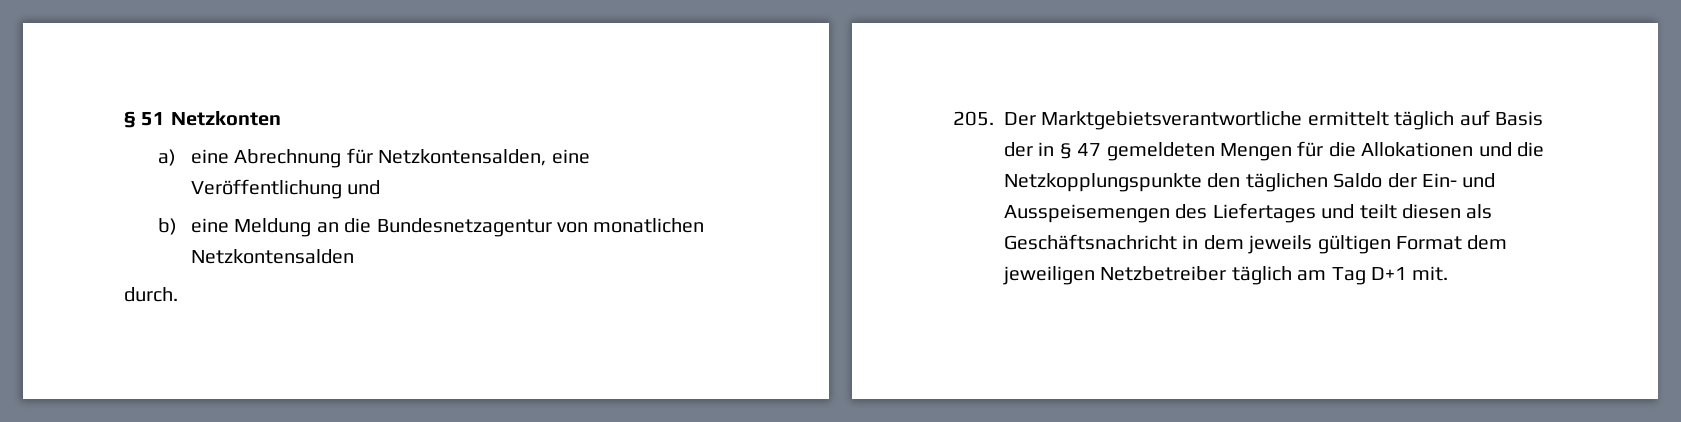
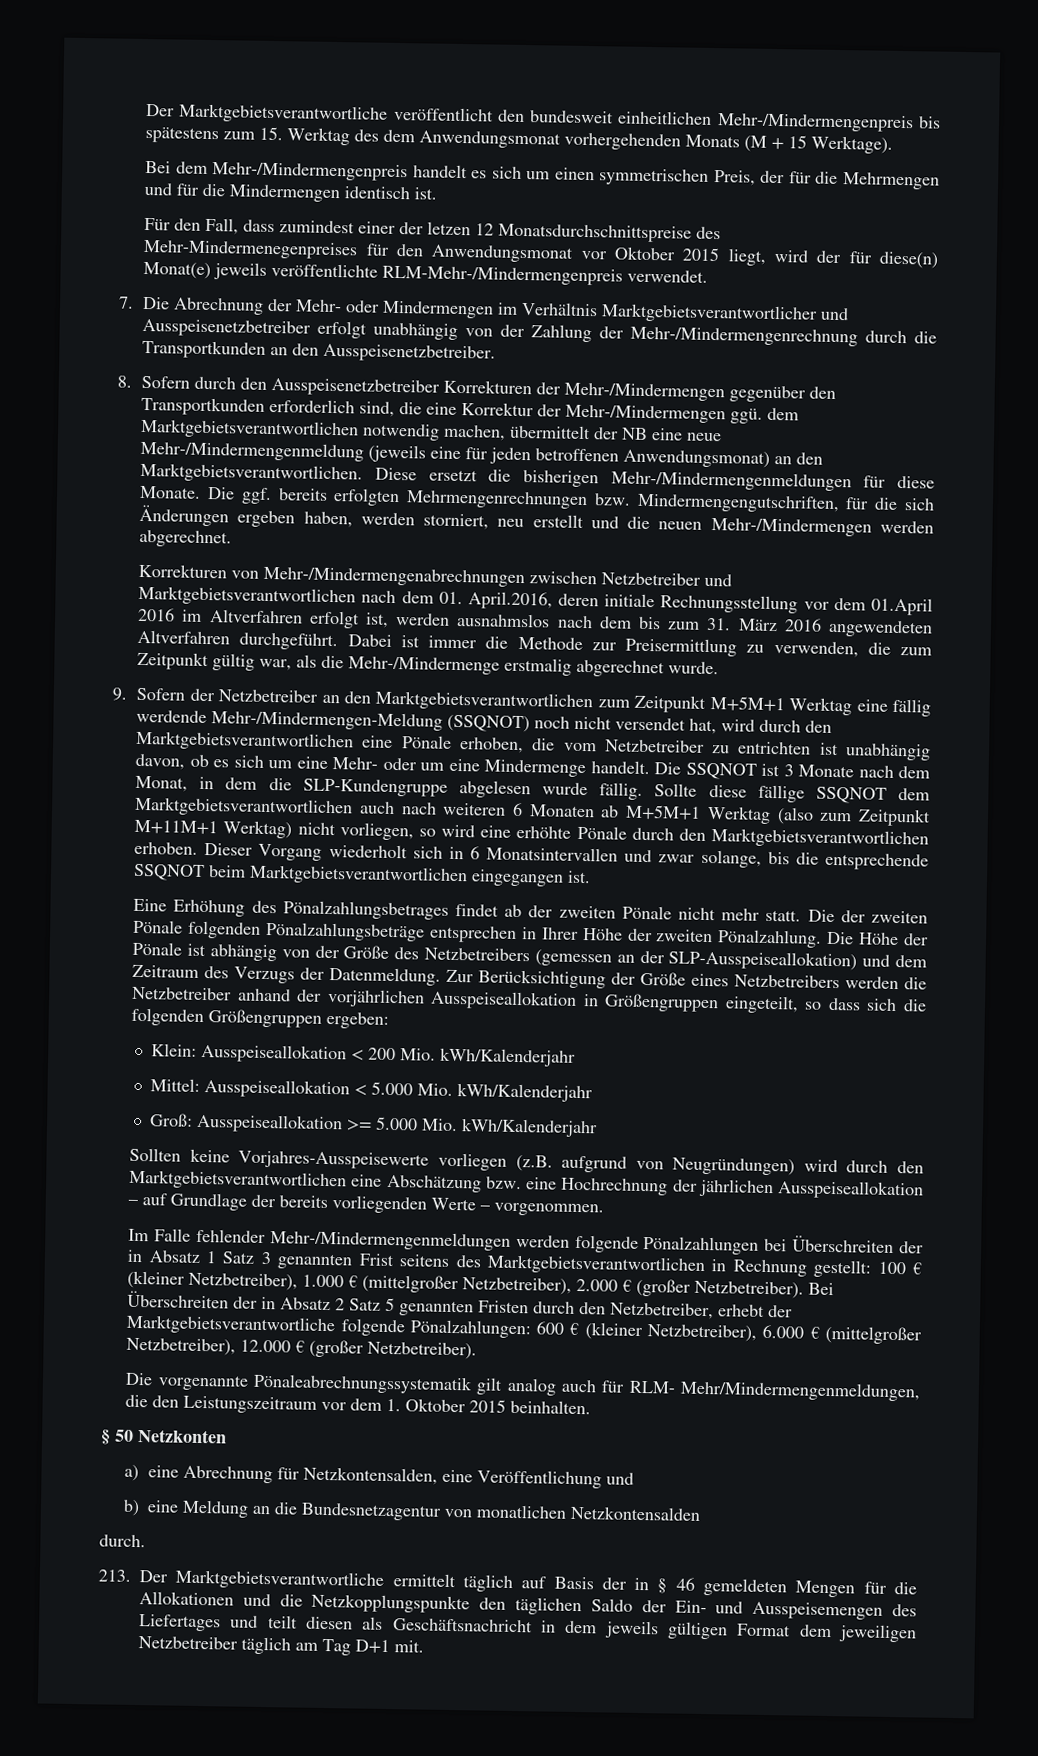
- § 51 Netzkonten
+ Der Marktgebietsverantwortliche veröffentlicht den bundesweit einheitlichen Mehr-/Mindermengenpreis bis spätestens zum 15. Werktag des dem Anwendungsmonat vorhergehenden Monats (M + 15 Werktage).
+ Bei dem Mehr-/Mindermengenpreis handelt es sich um einen symmetrischen Preis, der für die Mehrmengen und für die Mindermengen identisch ist.
+ Für den Fall, dass zumindest einer der letzen 12 Monatsdurchschnittspreise des Mehr-Mindermenegenpreises für den Anwendungsmonat vor Oktober 2015 liegt, wird der für diese(n) Monat(e) jeweils veröffentlichte RLM-Mehr-/Mindermengenpreis verwendet.
+ 7. Die Abrechnung der Mehr- oder Mindermengen im Verhältnis Marktgebietsverantwortlicher und Ausspeisenetzbetreiber erfolgt unabhängig von der Zahlung der Mehr-/Mindermengenrechnung durch die Transportkunden an den Ausspeisenetzbetreiber.
+ 8. Sofern durch den Ausspeisenetzbetreiber Korrekturen der Mehr-/Mindermengen gegenüber den Transportkunden erforderlich sind, die eine Korrektur der Mehr-/Mindermengen ggü. dem Marktgebietsverantwortlichen notwendig machen, übermittelt der NB eine neue Mehr-/Mindermengenmeldung (jeweils eine für jeden betroffenen Anwendungsmonat) an den Marktgebietsverantwortlichen. Diese ersetzt die bisherigen Mehr-/Mindermengenmeldungen für diese Monate. Die ggf. bereits erfolgten Mehrmengenrechnungen bzw. Mindermengengutschriften, für die sich Änderungen ergeben haben, werden storniert, neu erstellt und die neuen Mehr-/Mindermengen werden abgerechnet.
+ Korrekturen von Mehr-/Mindermengenabrechnungen zwischen Netzbetreiber und Marktgebietsverantwortlichen nach dem 01. April.2016, deren initiale Rechnungsstellung vor dem 01.April 2016 im Altverfahren erfolgt ist, werden ausnahmslos nach dem bis zum 31. März 2016 angewendeten Altverfahren durchgeführt. Dabei ist immer die Methode zur Preisermittlung zu verwenden, die zum Zeitpunkt gültig war, als die Mehr-/Mindermenge erstmalig abgerechnet wurde.
+ 9. Sofern der Netzbetreiber an den Marktgebietsverantwortlichen zum Zeitpunkt M+5M+1 Werktag eine fällig werdende Mehr-/Mindermengen-Meldung (SSQNOT) noch nicht versendet hat, wird durch den Marktgebietsverantwortlichen eine Pönale erhoben, die vom Netzbetreiber zu entrichten ist unabhängig davon, ob es sich um eine Mehr- oder um eine Mindermenge handelt. Die SSQNOT ist 3 Monate nach dem Monat, in dem die SLP-Kundengruppe abgelesen wurde fällig. Sollte diese fällige SSQNOT dem Marktgebietsverantwortlichen auch nach weiteren 6 Monaten ab M+5M+1 Werktag (also zum Zeitpunkt M+11M+1 Werktag) nicht vorliegen, so wird eine erhöhte Pönale durch den Marktgebietsverantwortlichen erhoben. Dieser Vorgang wiederholt sich in 6 Monatsintervallen und zwar solange, bis die entsprechende SSQNOT beim Marktgebietsverantwortlichen eingegangen ist.
+ Eine Erhöhung des Pönalzahlungsbetrages findet ab der zweiten Pönale nicht mehr statt. Die der zweiten Pönale folgenden Pönalzahlungsbeträge entsprechen in Ihrer Höhe der zweiten Pönalzahlung. Die Höhe der Pönale ist abhängig von der Größe des Netzbetreibers (gemessen an der SLP-Ausspeiseallokation) und dem Zeitraum des Verzugs der Datenmeldung. Zur Berücksichtigung der Größe eines Netzbetreibers werden die Netzbetreiber anhand der vorjährlichen Ausspeiseallokation in Größengruppen eingeteilt, so dass sich die folgenden Größengruppen ergeben:
+ Klein: Ausspeiseallokation < 200 Mio. kWh/Kalenderjahr
+ Mittel: Ausspeiseallokation < 5.000 Mio. kWh/Kalenderjahr
+ Groß: Ausspeiseallokation >= 5.000 Mio. kWh/Kalenderjahr
+ Sollten keine Vorjahres-Ausspeisewerte vorliegen (z.B. aufgrund von Neugründungen) wird durch den Marktgebietsverantwortlichen eine Abschätzung bzw. eine Hochrechnung der jährlichen Ausspeiseallokation – auf Grundlage der bereits vorliegenden Werte – vorgenommen.
+ Im Falle fehlender Mehr-/Mindermengenmeldungen werden folgende Pönalzahlungen bei Überschreiten der in Absatz 1 Satz 3 genannten Frist seitens des Marktgebietsverantwortlichen in Rechnung gestellt: 100 € (kleiner Netzbetreiber), 1.000 € (mittelgroßer Netzbetreiber), 2.000 € (großer Netzbetreiber). Bei Überschreiten der in Absatz 2 Satz 5 genannten Fristen durch den Netzbetreiber, erhebt der Marktgebietsverantwortliche folgende Pönalzahlungen: 600 € (kleiner Netzbetreiber), 6.000 € (mittelgroßer Netzbetreiber), 12.000 € (großer Netzbetreiber).
+ Die vorgenannte Pönaleabrechnungssystematik gilt analog auch für RLM- Mehr/Mindermengenmeldungen, die den Leistungszeitraum vor dem 1. Oktober 2015 beinhalten.
+ § 50 Netzkonten
- 205. Der Marktgebietsverantwortliche ermittelt täglich auf Basis der in § 47 gemeldeten Mengen für die Allokationen und die Netzkopplungspunkte den täglichen Saldo der Ein- und Ausspeisemengen des Liefertages und teilt diesen als Geschäftsnachricht in dem jeweils gültigen Format dem jeweiligen Netzbetreiber täglich am Tag D+1 mit.
+ 213. Der Marktgebietsverantwortliche ermittelt täglich auf Basis der in § 46 gemeldeten Mengen für die Allokationen und die Netzkopplungspunkte den täglichen Saldo der Ein- und Ausspeisemengen des Liefertages und teilt diesen als Geschäftsnachricht in dem jeweils gültigen Format dem jeweiligen Netzbetreiber täglich am Tag D+1 mit.

